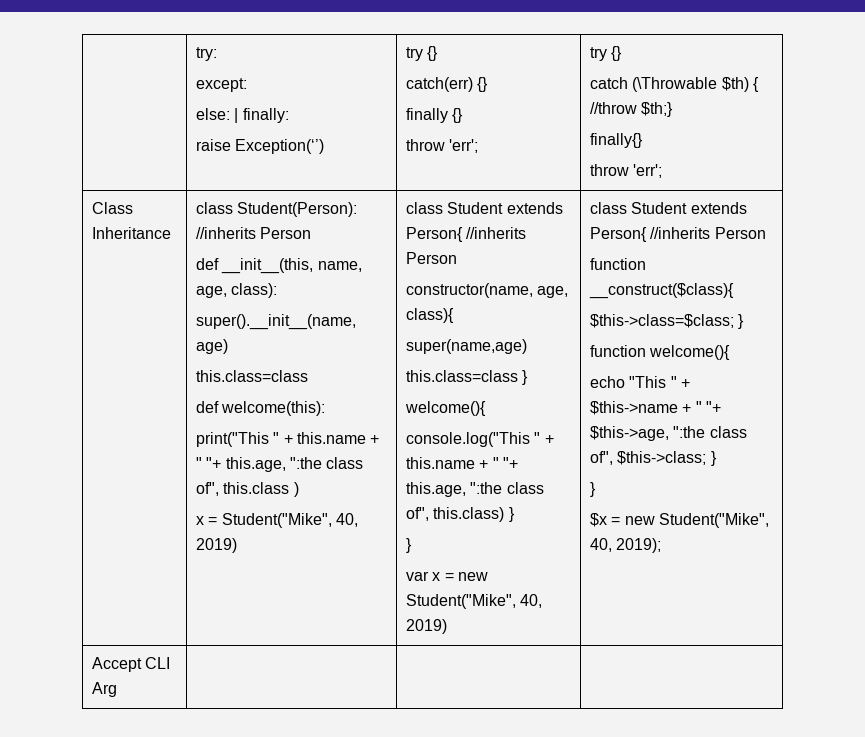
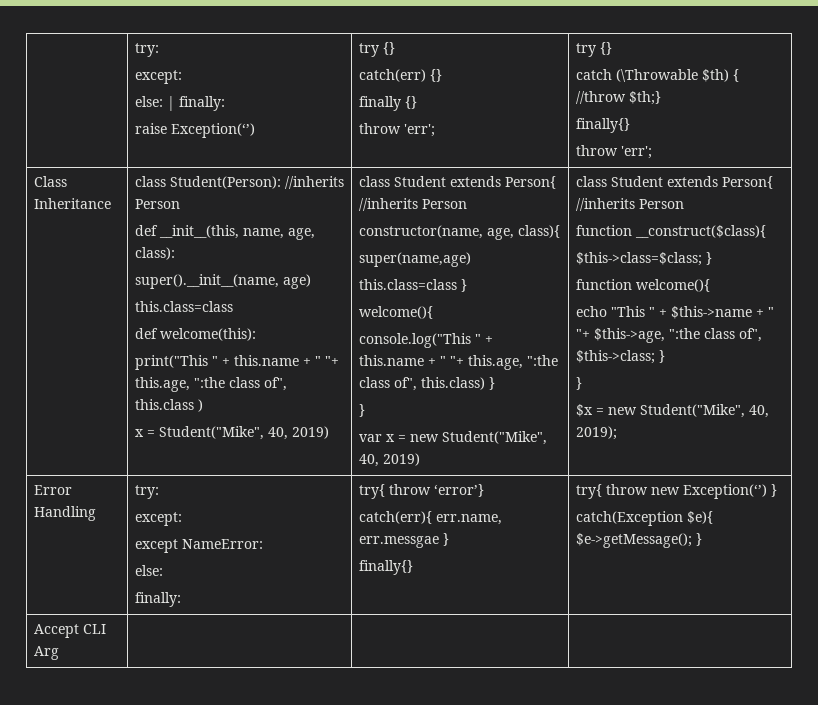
+ Error Handling | try:
+ except:
+ except NameError:
+ else:
+ finally: | try{ throw ‘error’}
+ catch(err){ err.name, err.messgae }
+ finally{} | try{ throw new Exception(‘’) }
+ catch(Exception $e){ $e->getMessage(); }

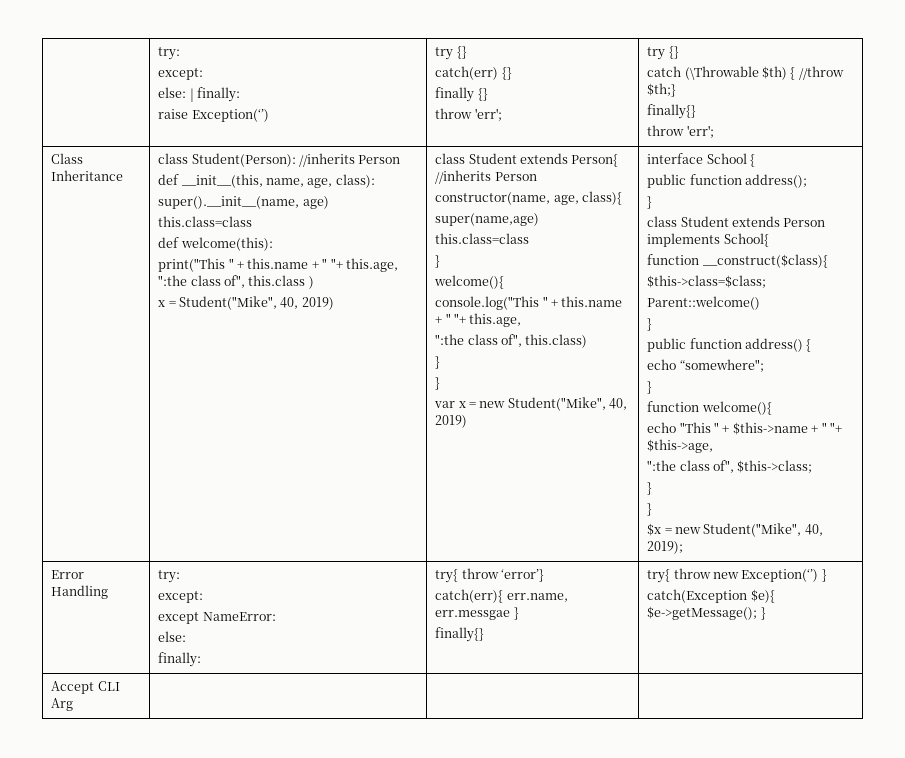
  super(name,age)
- this.class=class }
+ this.class=class
+ }
- console.log("This " + this.name + " "+ this.age, ":the class of", this.class) }
+ console.log("This " + this.name + " "+ this.age,
+ ":the class of", this.class)
+ }
- var x = new Student("Mike", 40, 2019) | class Student extends Person{ //inherits Person
+ var x = new Student("Mike", 40, 2019) | interface School {
+ public function address();
+ }
+ class Student extends Person implements School{
- $this->class=$class; }
+ $this->class=$class;
+ Parent::welcome()
+ }
+ public function address() {
+ echo “somewhere";
+ }
- echo "This " + $this->name + " "+ $this->age, ":the class of", $this->class; }
+ echo "This " + $this->name + " "+ $this->age,
+ ":the class of", $this->class;
+ }

